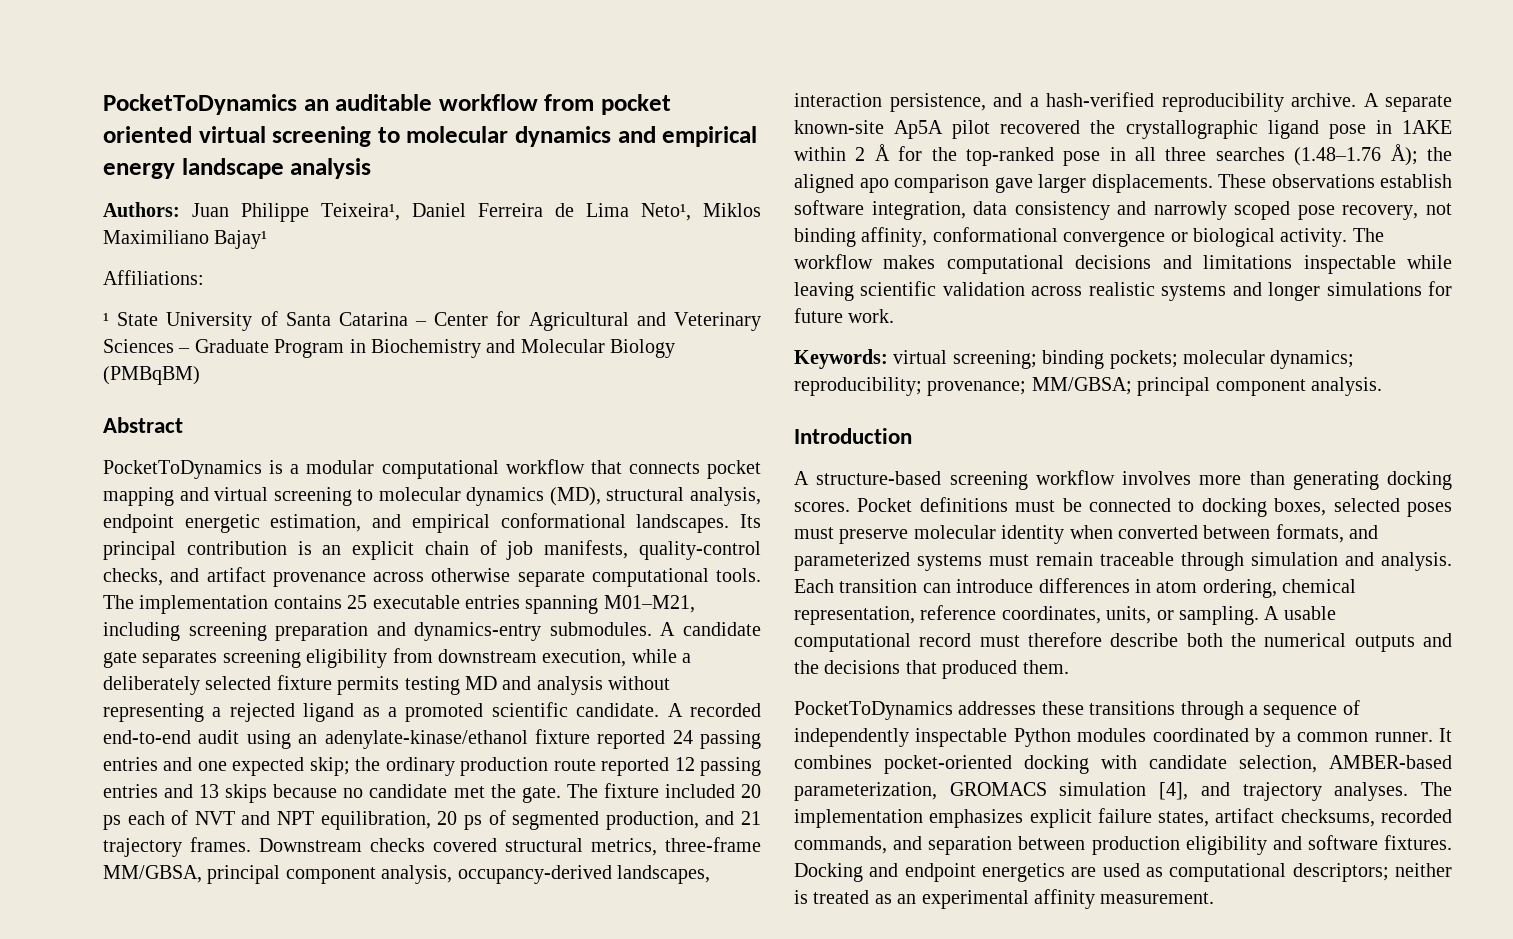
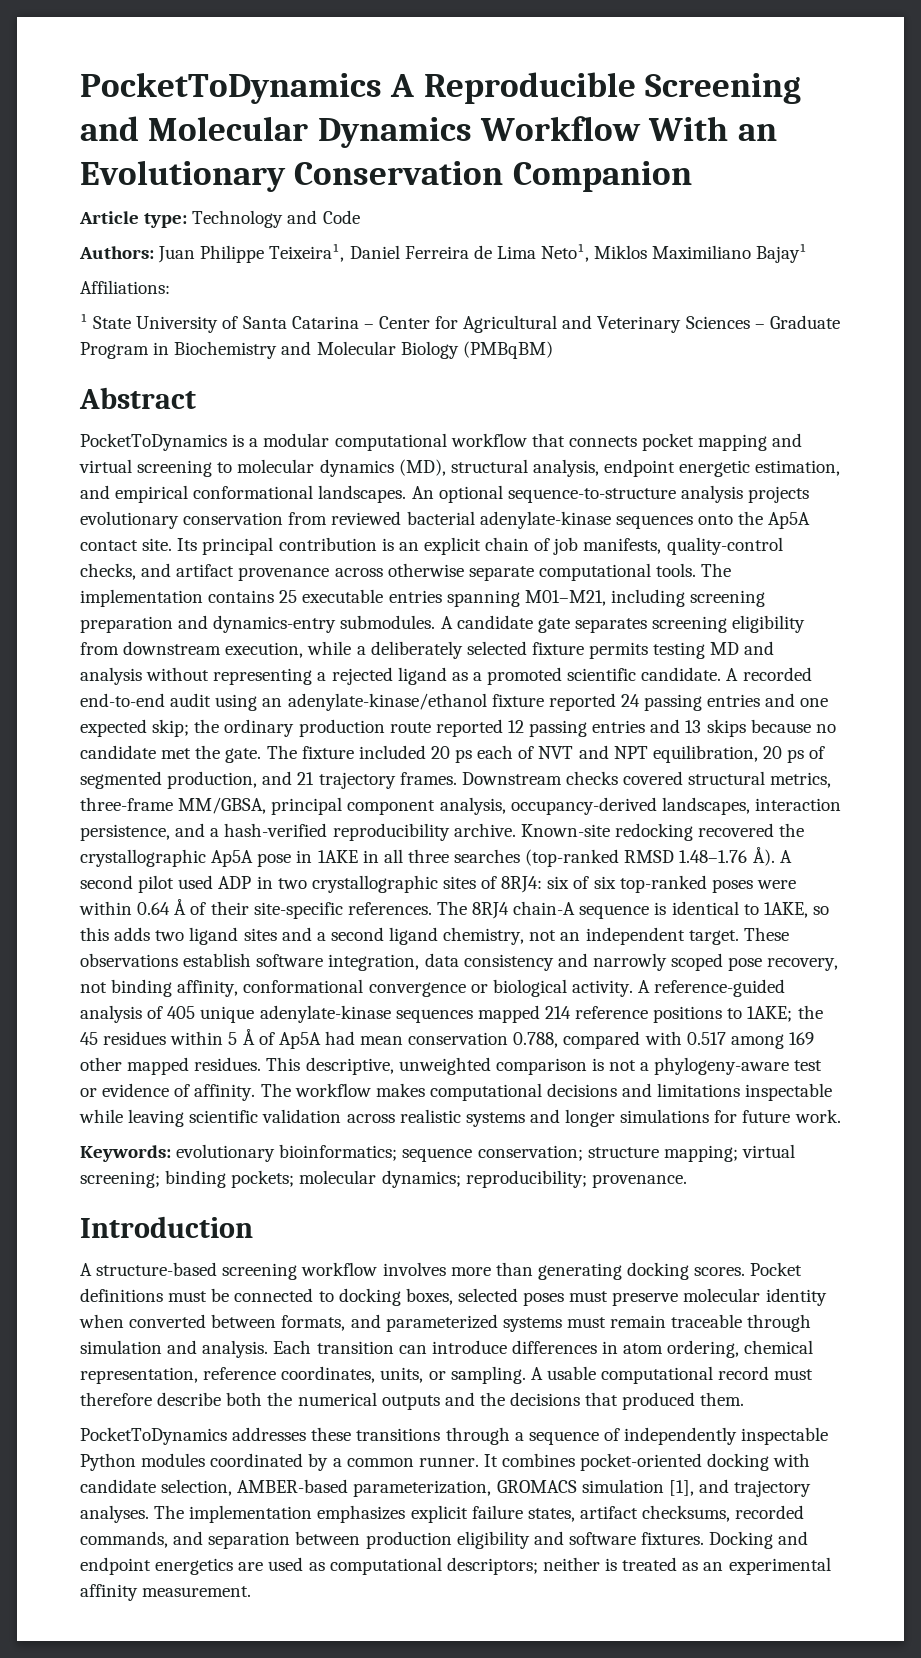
- PocketToDynamics an auditable workflow from pocket oriented virtual screening to molecular dynamics and empirical energy landscape analysis
+ PocketToDynamics A Reproducible Screening and Molecular Dynamics Workflow With an Evolutionary Conservation Companion
+ Article type: Technology and Code
+ An optional sequence-to-structure analysis projects evolutionary conservation from reviewed bacterial adenylate-kinase sequences onto the Ap5A contact site.
- A separate known-site Ap5A pilot recovered the crystallographic ligand pose in 1AKE within 2 Å for the top-ranked pose in all three searches (1.48–1.76 Å); the aligned apo comparison gave larger displacements.
+ Known-site redocking recovered the crystallographic Ap5A pose in 1AKE in all three searches (top-ranked RMSD 1.48–1.76 Å). A second pilot used ADP in two crystallographic sites of 8RJ4: six of six top-ranked poses were within 0.64 Å of their site-specific references. The 8RJ4 chain-A sequence is identical to 1AKE, so this adds two ligand sites and a second ligand chemistry, not an independent target.
+ A reference-guided analysis of 405 unique adenylate-kinase sequences mapped 214 reference positions to 1AKE; the 45 residues within 5 Å of Ap5A had mean conservation 0.788, compared with 0.517 among 169 other mapped residues. This descriptive, unweighted comparison is not a phylogeny-aware test or evidence of affinity.
- Keywords: virtual screening; binding pockets; molecular dynamics; reproducibility; provenance; MM/GBSA; principal component analysis.
+ Keywords: evolutionary bioinformatics; sequence conservation; structure mapping; virtual screening; binding pockets; molecular dynamics; reproducibility; provenance.
- It combines pocket-oriented docking with candidate selection, AMBER-based parameterization, GROMACS simulation [4], and trajectory analyses.
+ It combines pocket-oriented docking with candidate selection, AMBER-based parameterization, GROMACS simulation [1], and trajectory analyses.

